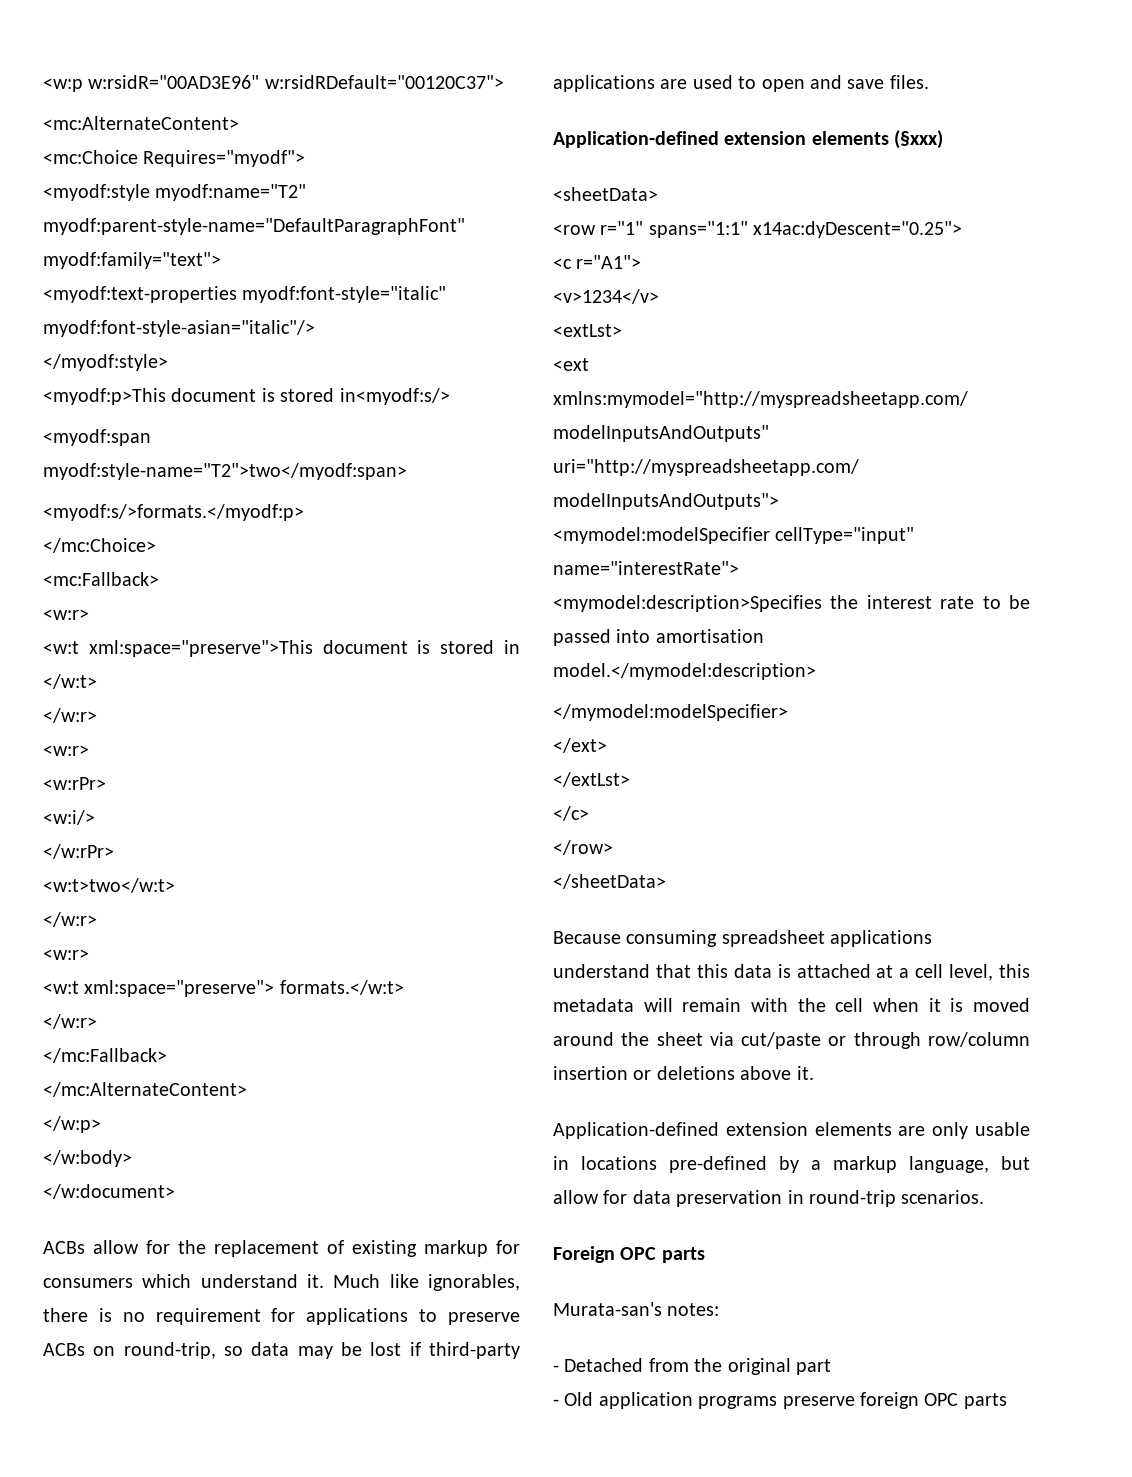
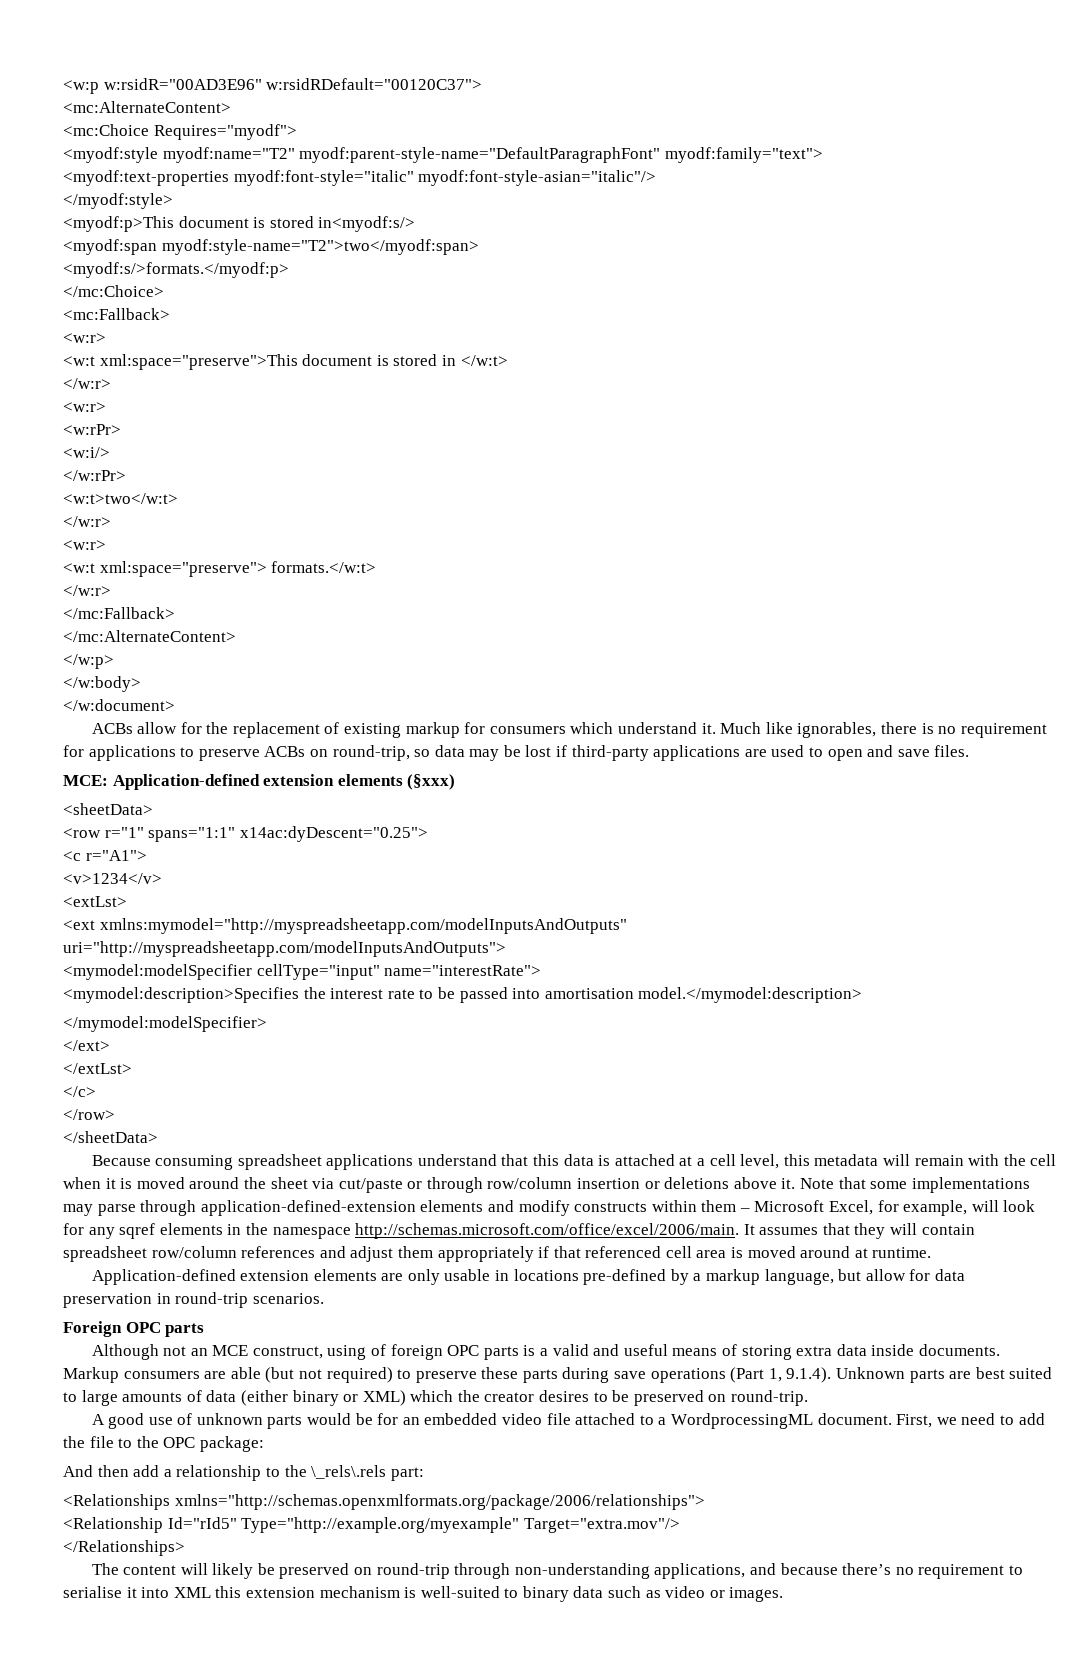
- Application-defined extension elements (§xxx)
+ MCE: Application-defined extension elements (§xxx)
+ Note that some implementations may parse through application-defined-extension elements and modify constructs within them – Microsoft Excel, for example, will look for any sqref elements in the namespace http://schemas.microsoft.com/office/excel/2006/main. It assumes that they will contain spreadsheet row/column references and adjust them appropriately if that referenced cell area is moved around at runtime.
- Murata-san's notes:
- - Detached from the original part
- - Old application programs preserve foreign OPC parts
+ Although not an MCE construct, using of foreign OPC parts is a valid and useful means of storing extra data inside documents. Markup consumers are able (but not required) to preserve these parts during save operations (Part 1, 9.1.4). Unknown parts are best suited to large amounts of data (either binary or XML) which the creator desires to be preserved on round-trip.
+ A good use of unknown parts would be for an embedded video file attached to a WordprocessingML document. First, we need to add the file to the OPC package:
+ And then add a relationship to the \_rels\.rels part:
+ <Relationships xmlns="http://schemas.openxmlformats.org/package/2006/relationships">
+ <Relationship Id="rId5" Type="http://example.org/myexample" Target="extra.mov"/>
+ </Relationships>
+ The content will likely be preserved on round-trip through non-understanding applications, and because there’s no requirement to serialise it into XML this extension mechanism is well-suited to binary data such as video or images.

